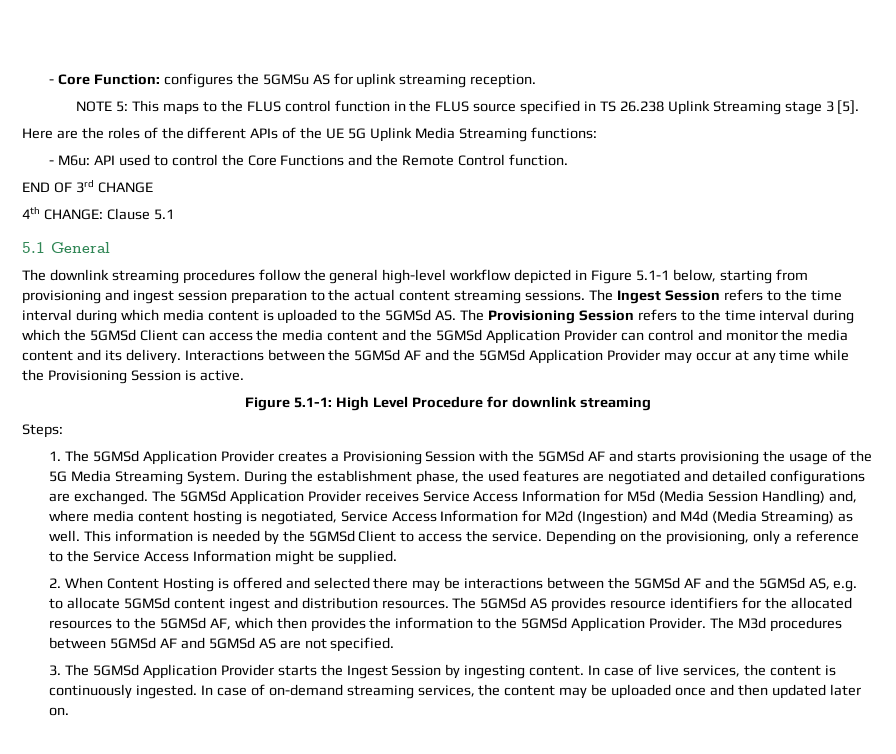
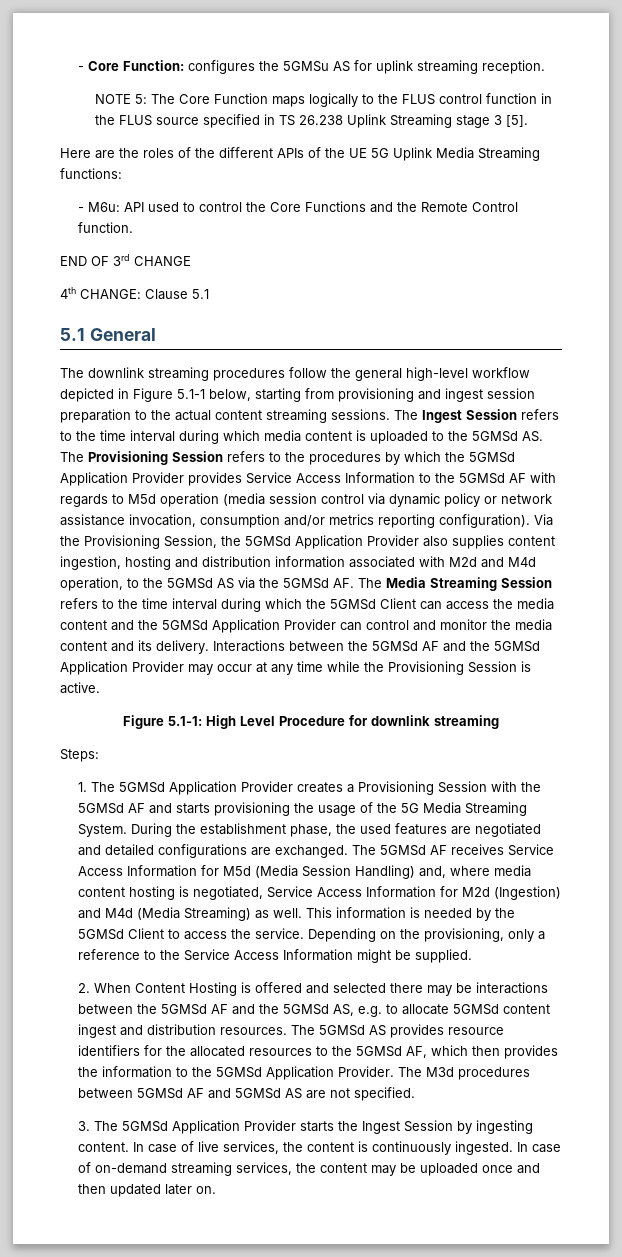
- NOTE 5: This maps to the FLUS control function in the FLUS source specified in TS 26.238 Uplink Streaming stage 3 [5].
+ NOTE 5: The Core Function maps logically to the FLUS control function in the FLUS source specified in TS 26.238 Uplink Streaming stage 3 [5].
- The Ingest Session refers to the time interval during which media content is uploaded to the 5GMSd AS. The Provisioning Session refers to the time interval during which the 5GMSd Client can access the media content and the 5GMSd Application Provider can control and monitor the media content and its delivery.
+ The Ingest Session refers to the time interval during which media content is uploaded to the 5GMSd AS. The Provisioning Session refers to the procedures by which the 5GMSd Application Provider provides Service Access Information to the 5GMSd AF with regards to M5d operation (media session control via dynamic policy or network assistance invocation, consumption and/or metrics reporting configuration). Via the Provisioning Session, the 5GMSd Application Provider also supplies content ingestion, hosting and distribution information associated with M2d and M4d operation, to the 5GMSd AS via the 5GMSd AF. The Media Streaming Session refers to the time interval during which the 5GMSd Client can access the media content and the 5GMSd Application Provider can control and monitor the media content and its delivery.
- The 5GMSd Application Provider receives Service Access Information for M5d (Media Session Handling) and, where media content hosting is negotiated, Service Access Information for M2d (Ingestion) and M4d (Media Streaming) as well.
+ The 5GMSd AF receives Service Access Information for M5d (Media Session Handling) and, where media content hosting is negotiated, Service Access Information for M2d (Ingestion) and M4d (Media Streaming) as well.

